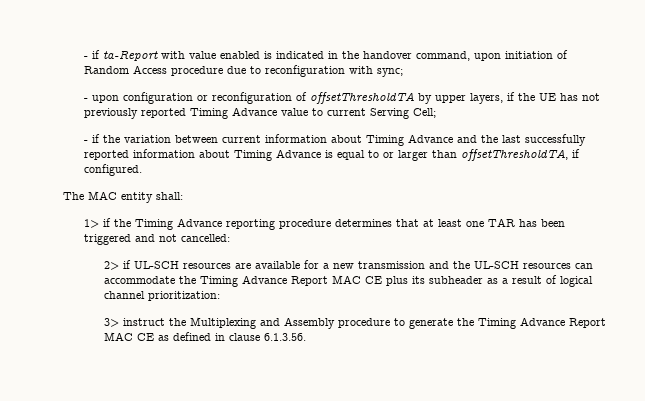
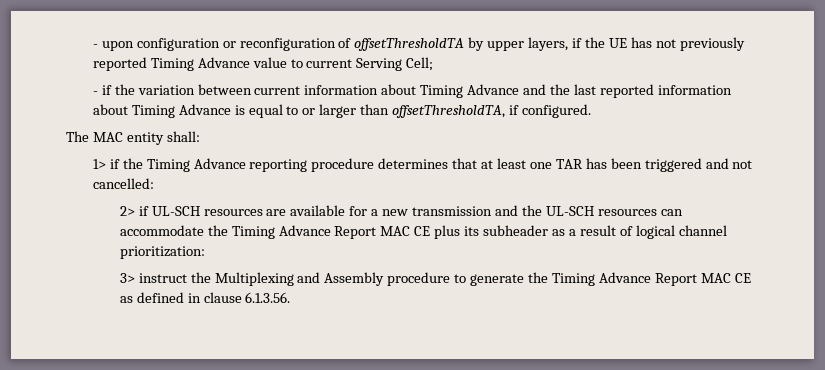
- - if ta-Report with value enabled is indicated in the handover command, upon initiation of Random Access procedure due to reconfiguration with sync;
- - if the variation between current information about Timing Advance and the last successfully reported information about Timing Advance is equal to or larger than offsetThresholdTA, if configured.
+ - if the variation between current information about Timing Advance and the last reported information about Timing Advance is equal to or larger than offsetThresholdTA, if configured.

